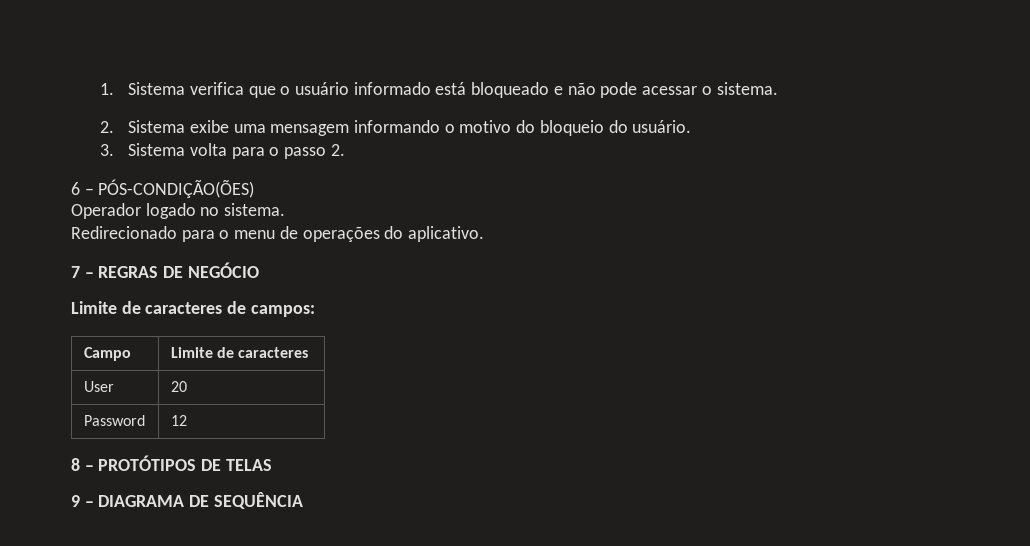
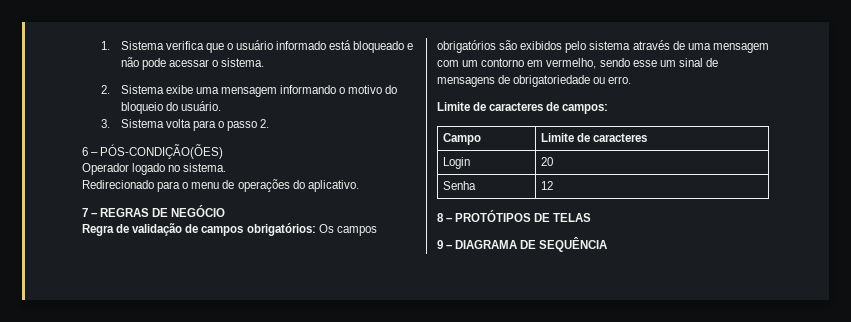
+ Regra de validação de campos obrigatórios: Os campos obrigatórios são exibidos pelo sistema através de uma mensagem com um contorno em vermelho, sendo esse um sinal de mensagens de obrigatoriedade ou erro.
- User | 20
+ Login | 20
- Password | 12
+ Senha | 12

